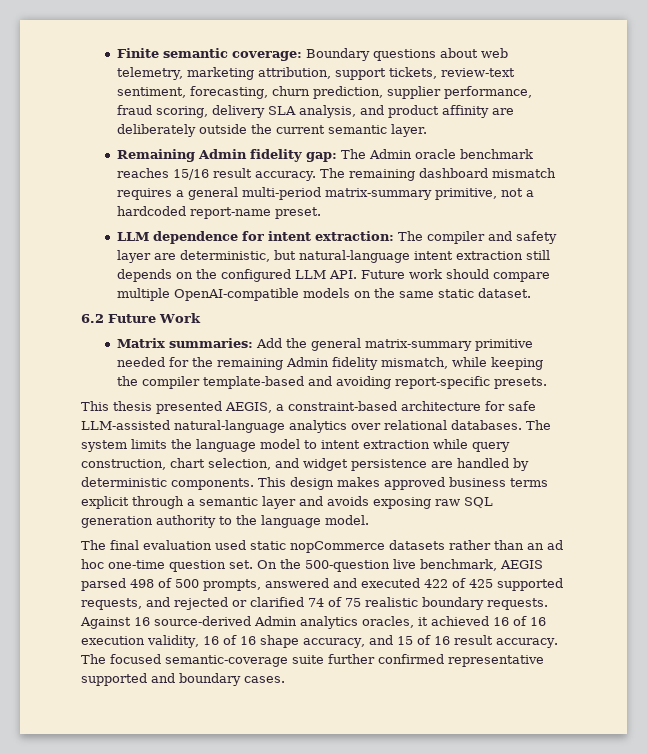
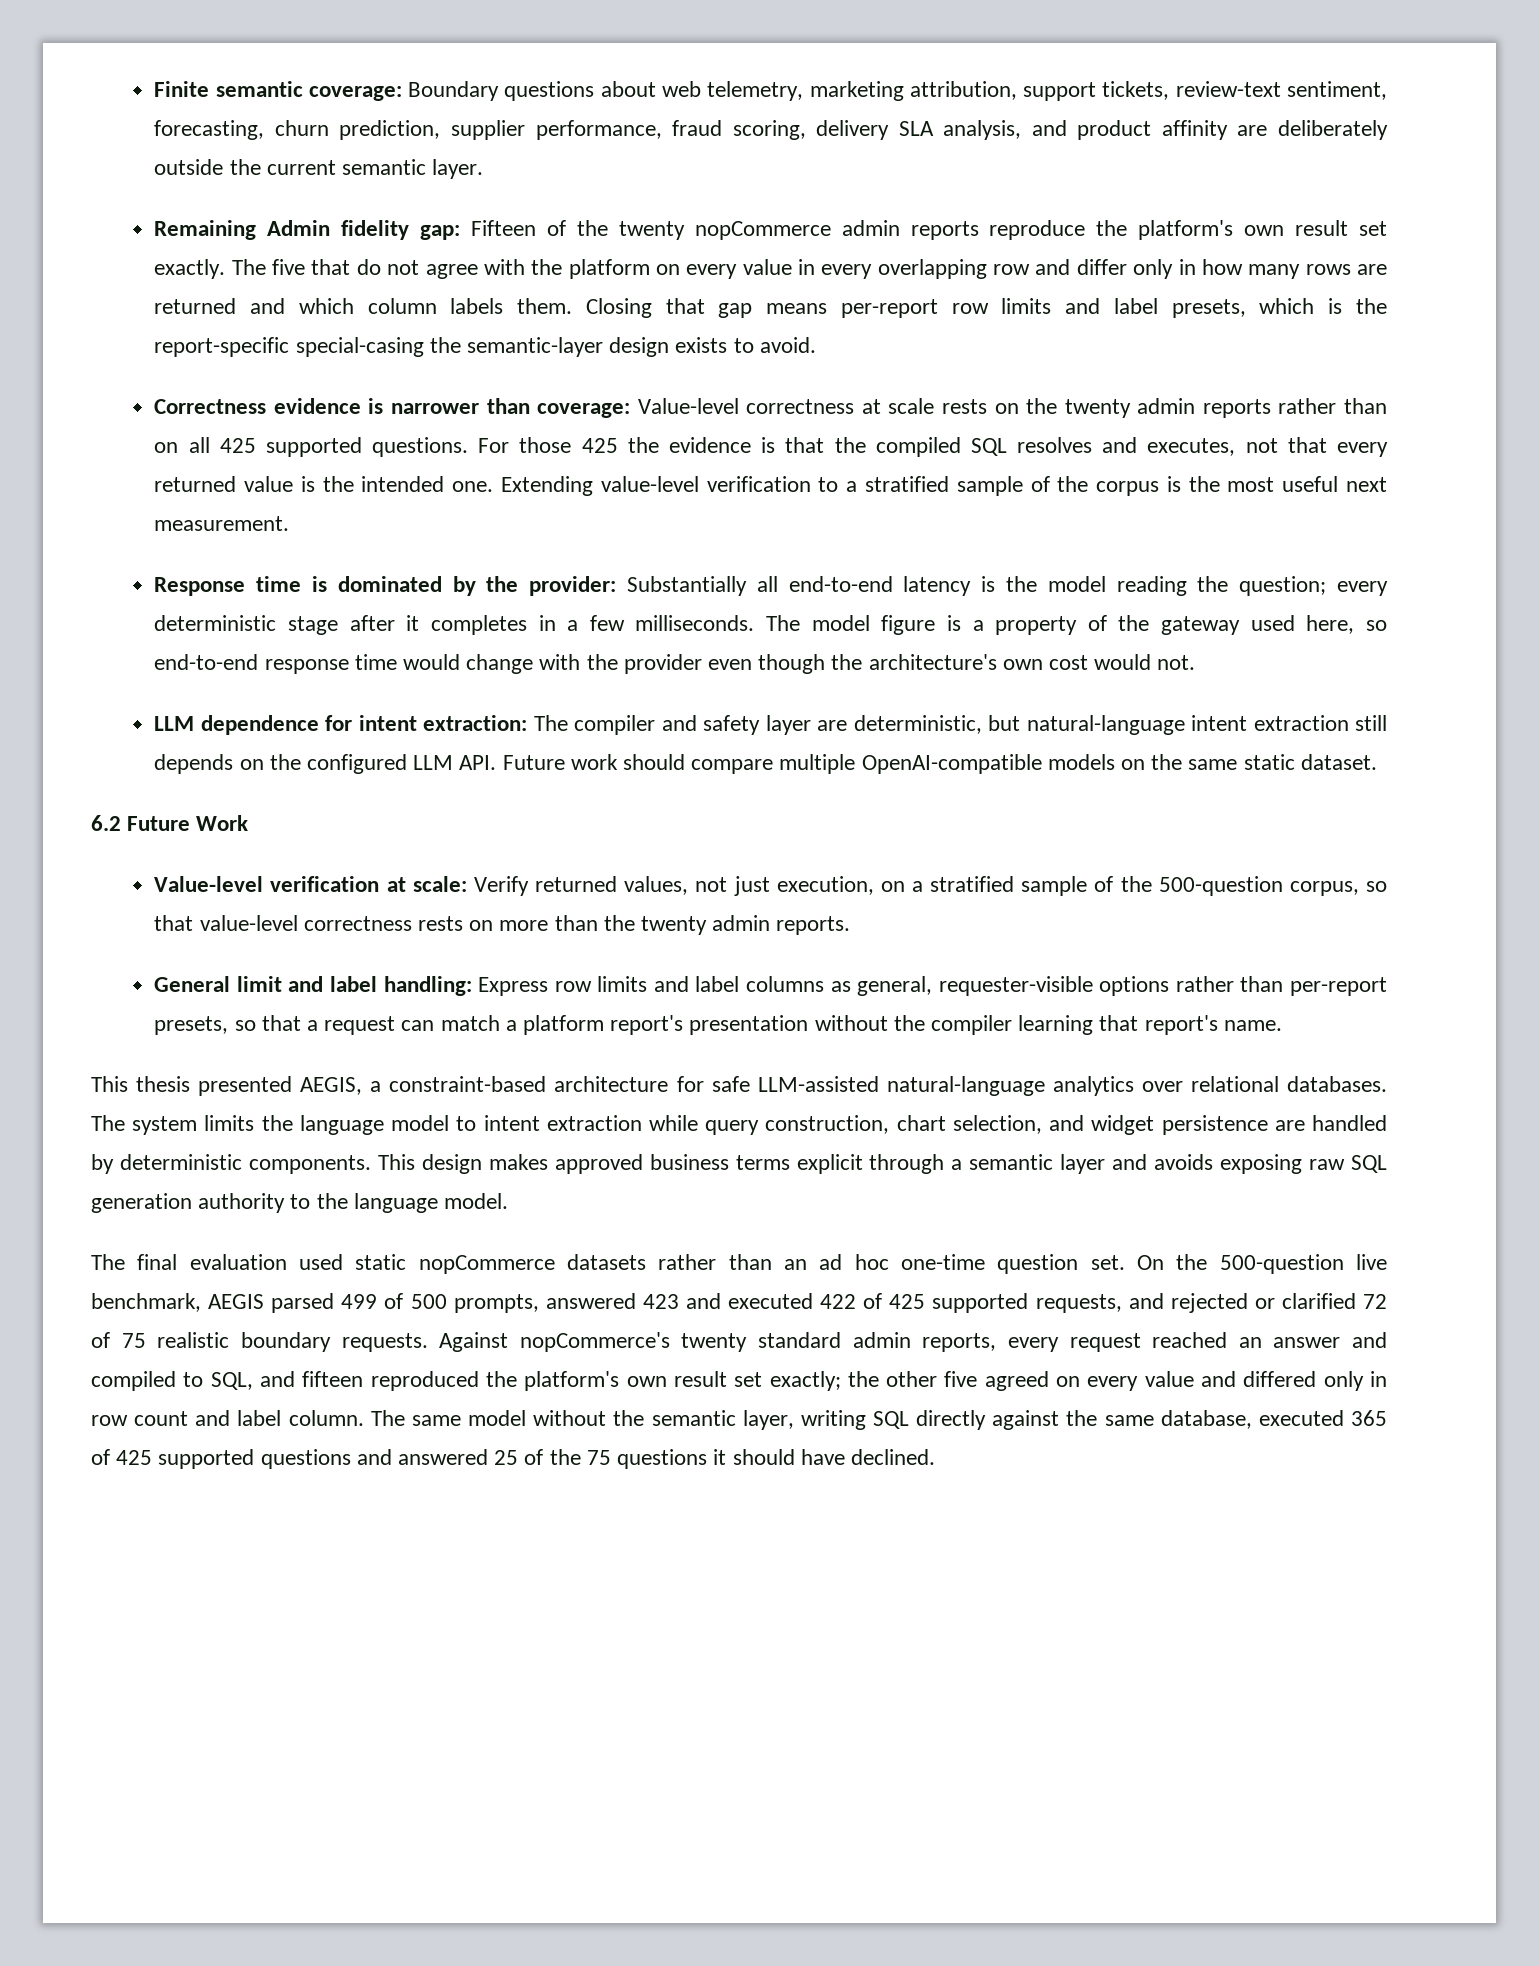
- Remaining Admin fidelity gap: The Admin oracle benchmark reaches 15/16 result accuracy. The remaining dashboard mismatch requires a general multi-period matrix-summary primitive, not a hardcoded report-name preset.
+ Remaining Admin fidelity gap: Fifteen of the twenty nopCommerce admin reports reproduce the platform's own result set exactly. The five that do not agree with the platform on every value in every overlapping row and differ only in how many rows are returned and which column labels them. Closing that gap means per-report row limits and label presets, which is the report-specific special-casing the semantic-layer design exists to avoid.
+ Correctness evidence is narrower than coverage: Value-level correctness at scale rests on the twenty admin reports rather than on all 425 supported questions. For those 425 the evidence is that the compiled SQL resolves and executes, not that every returned value is the intended one. Extending value-level verification to a stratified sample of the corpus is the most useful next measurement.
+ Response time is dominated by the provider: Substantially all end-to-end latency is the model reading the question; every deterministic stage after it completes in a few milliseconds. The model figure is a property of the gateway used here, so end-to-end response time would change with the provider even though the architecture's own cost would not.
- Matrix summaries: Add the general matrix-summary primitive needed for the remaining Admin fidelity mismatch, while keeping the compiler template-based and avoiding report-specific presets.
+ Value-level verification at scale: Verify returned values, not just execution, on a stratified sample of the 500-question corpus, so that value-level correctness rests on more than the twenty admin reports.
+ General limit and label handling: Express row limits and label columns as general, requester-visible options rather than per-report presets, so that a request can match a platform report's presentation without the compiler learning that report's name.
- On the 500-question live benchmark, AEGIS parsed 498 of 500 prompts, answered and executed 422 of 425 supported requests, and rejected or clarified 74 of 75 realistic boundary requests.
+ On the 500-question live benchmark, AEGIS parsed 499 of 500 prompts, answered 423 and executed 422 of 425 supported requests, and rejected or clarified 72 of 75 realistic boundary requests.
- Against 16 source-derived Admin analytics oracles, it achieved 16 of 16 execution validity, 16 of 16 shape accuracy, and 15 of 16 result accuracy. The focused semantic-coverage suite further confirmed representative supported and boundary cases.
+ Against nopCommerce's twenty standard admin reports, every request reached an answer and compiled to SQL, and fifteen reproduced the platform's own result set exactly; the other five agreed on every value and differed only in row count and label column. The same model without the semantic layer, writing SQL directly against the same database, executed 365 of 425 supported questions and answered 25 of the 75 questions it should have declined.

